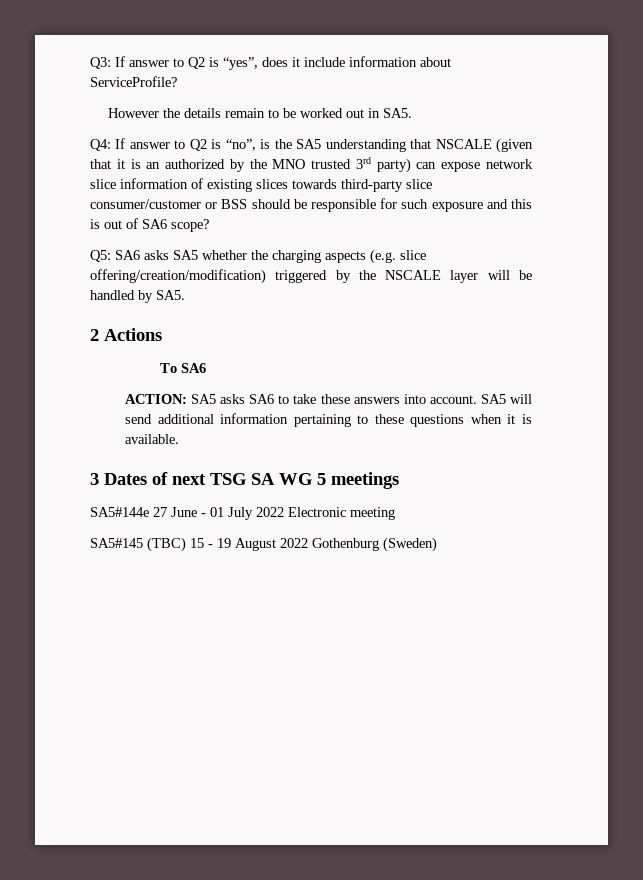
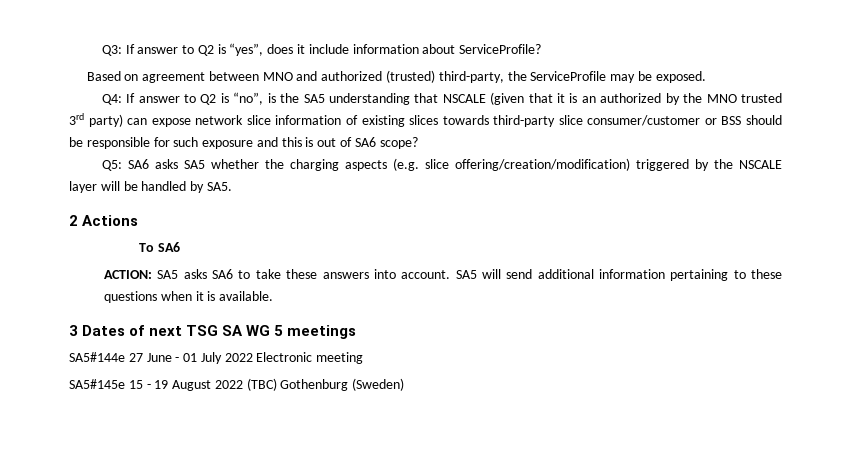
- However the details remain to be worked out in SA5.
+ Based on agreement between MNO and authorized (trusted) third-party, the ServiceProfile may be exposed.
- SA5#145 (TBC) 15 - 19 August 2022 Gothenburg (Sweden)
+ SA5#145e 15 - 19 August 2022 (TBC) Gothenburg (Sweden)

